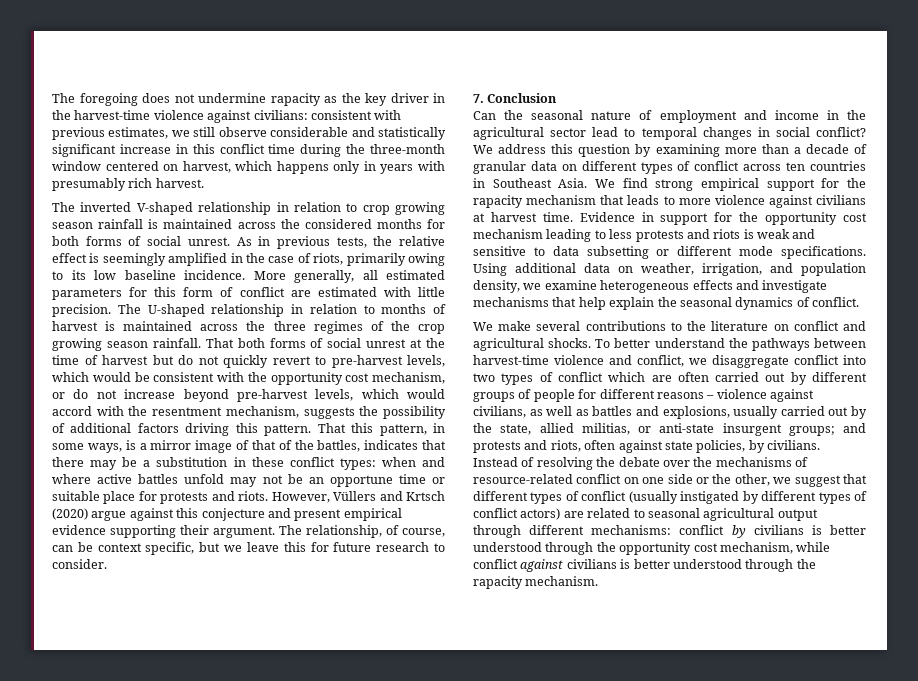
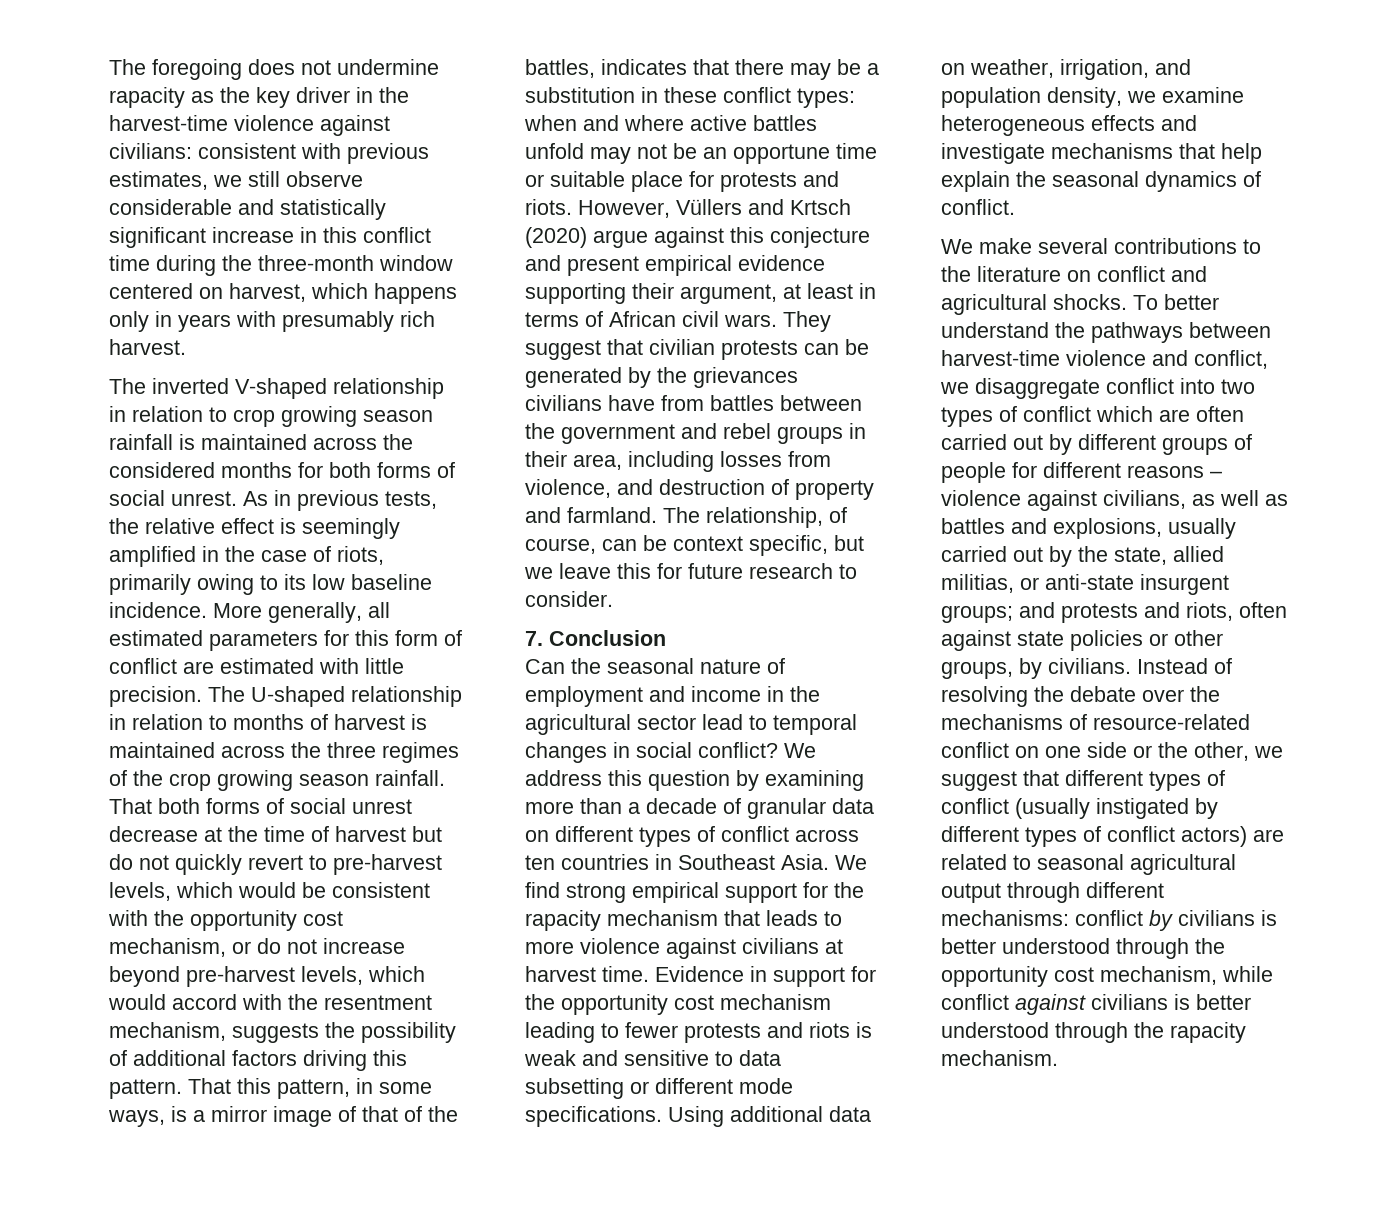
- That both forms of social unrest at the time of harvest but do not quickly revert to pre-harvest levels, which would be consistent with the opportunity cost mechanism, or do not increase beyond pre-harvest levels, which would accord with the resentment mechanism, suggests the possibility of additional factors driving this pattern.
+ That both forms of social unrest decrease at the time of harvest but do not quickly revert to pre-harvest levels, which would be consistent with the opportunity cost mechanism, or do not increase beyond pre-harvest levels, which would accord with the resentment mechanism, suggests the possibility of additional factors driving this pattern.
- However, Vüllers and Krtsch (2020) argue against this conjecture and present empirical evidence supporting their argument.
+ However, Vüllers and Krtsch (2020) argue against this conjecture and present empirical evidence supporting their argument, at least in terms of African civil wars. They suggest that civilian protests can be generated by the grievances civilians have from battles between the government and rebel groups in their area, including losses from violence, and destruction of property and farmland.
- Evidence in support for the opportunity cost mechanism leading to less protests and riots is weak and sensitive to data subsetting or different mode specifications.
+ Evidence in support for the opportunity cost mechanism leading to fewer protests and riots is weak and sensitive to data subsetting or different mode specifications.
- and protests and riots, often against state policies, by civilians.
+ and protests and riots, often against state policies or other groups, by civilians.

